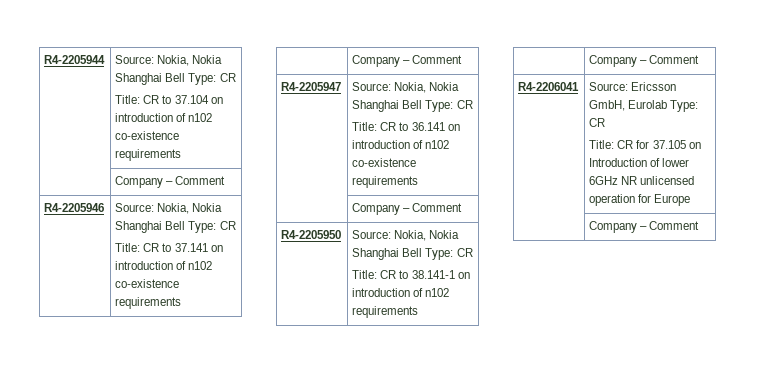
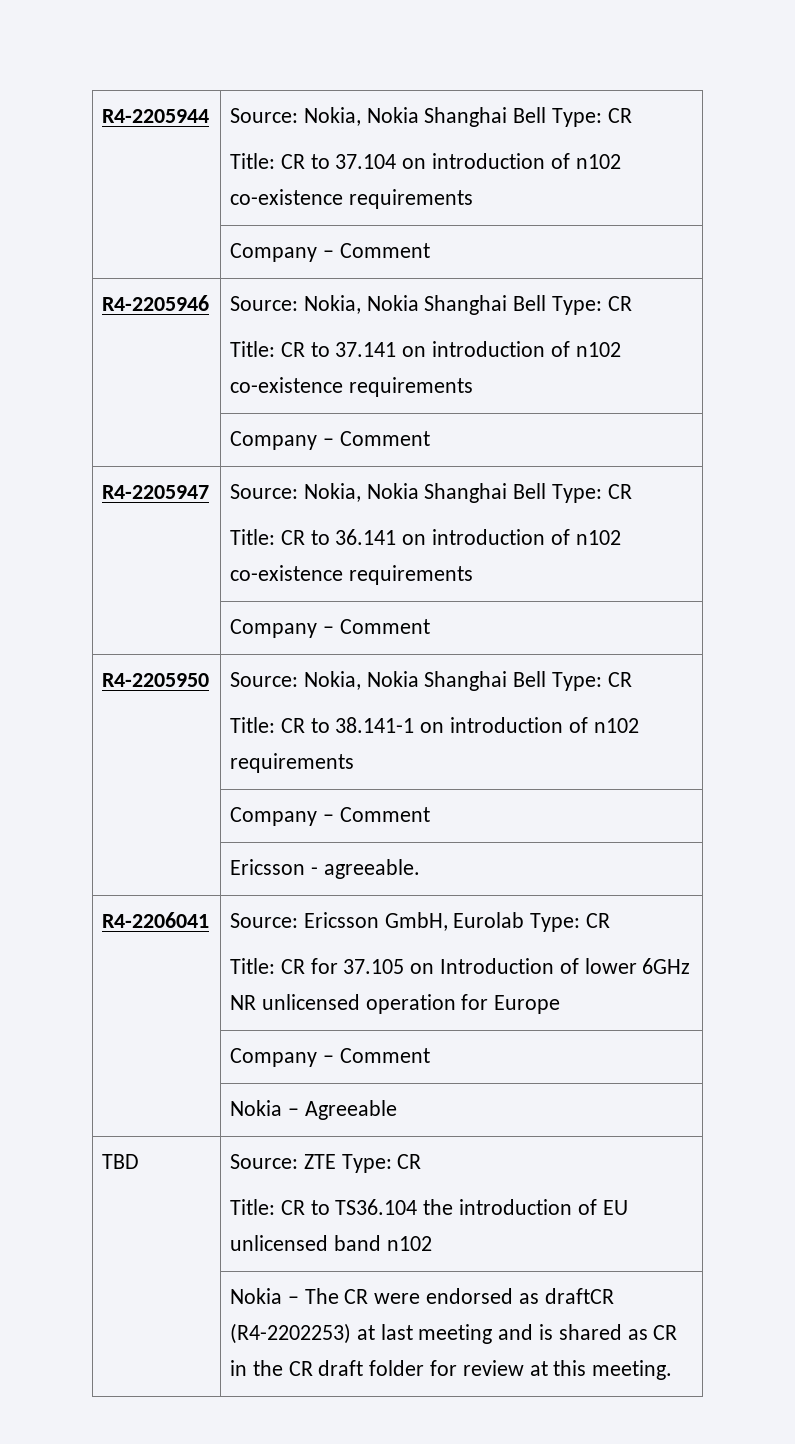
+ | Ericsson - agreeable.
+ | Nokia – Agreeable
+ TBD | Source: ZTE Type: CR
+ Title: CR to TS36.104 the introduction of EU unlicensed band n102
+ | Nokia – The CR were endorsed as draftCR (R4-2202253) at last meeting and is shared as CR in the CR draft folder for review at this meeting.

